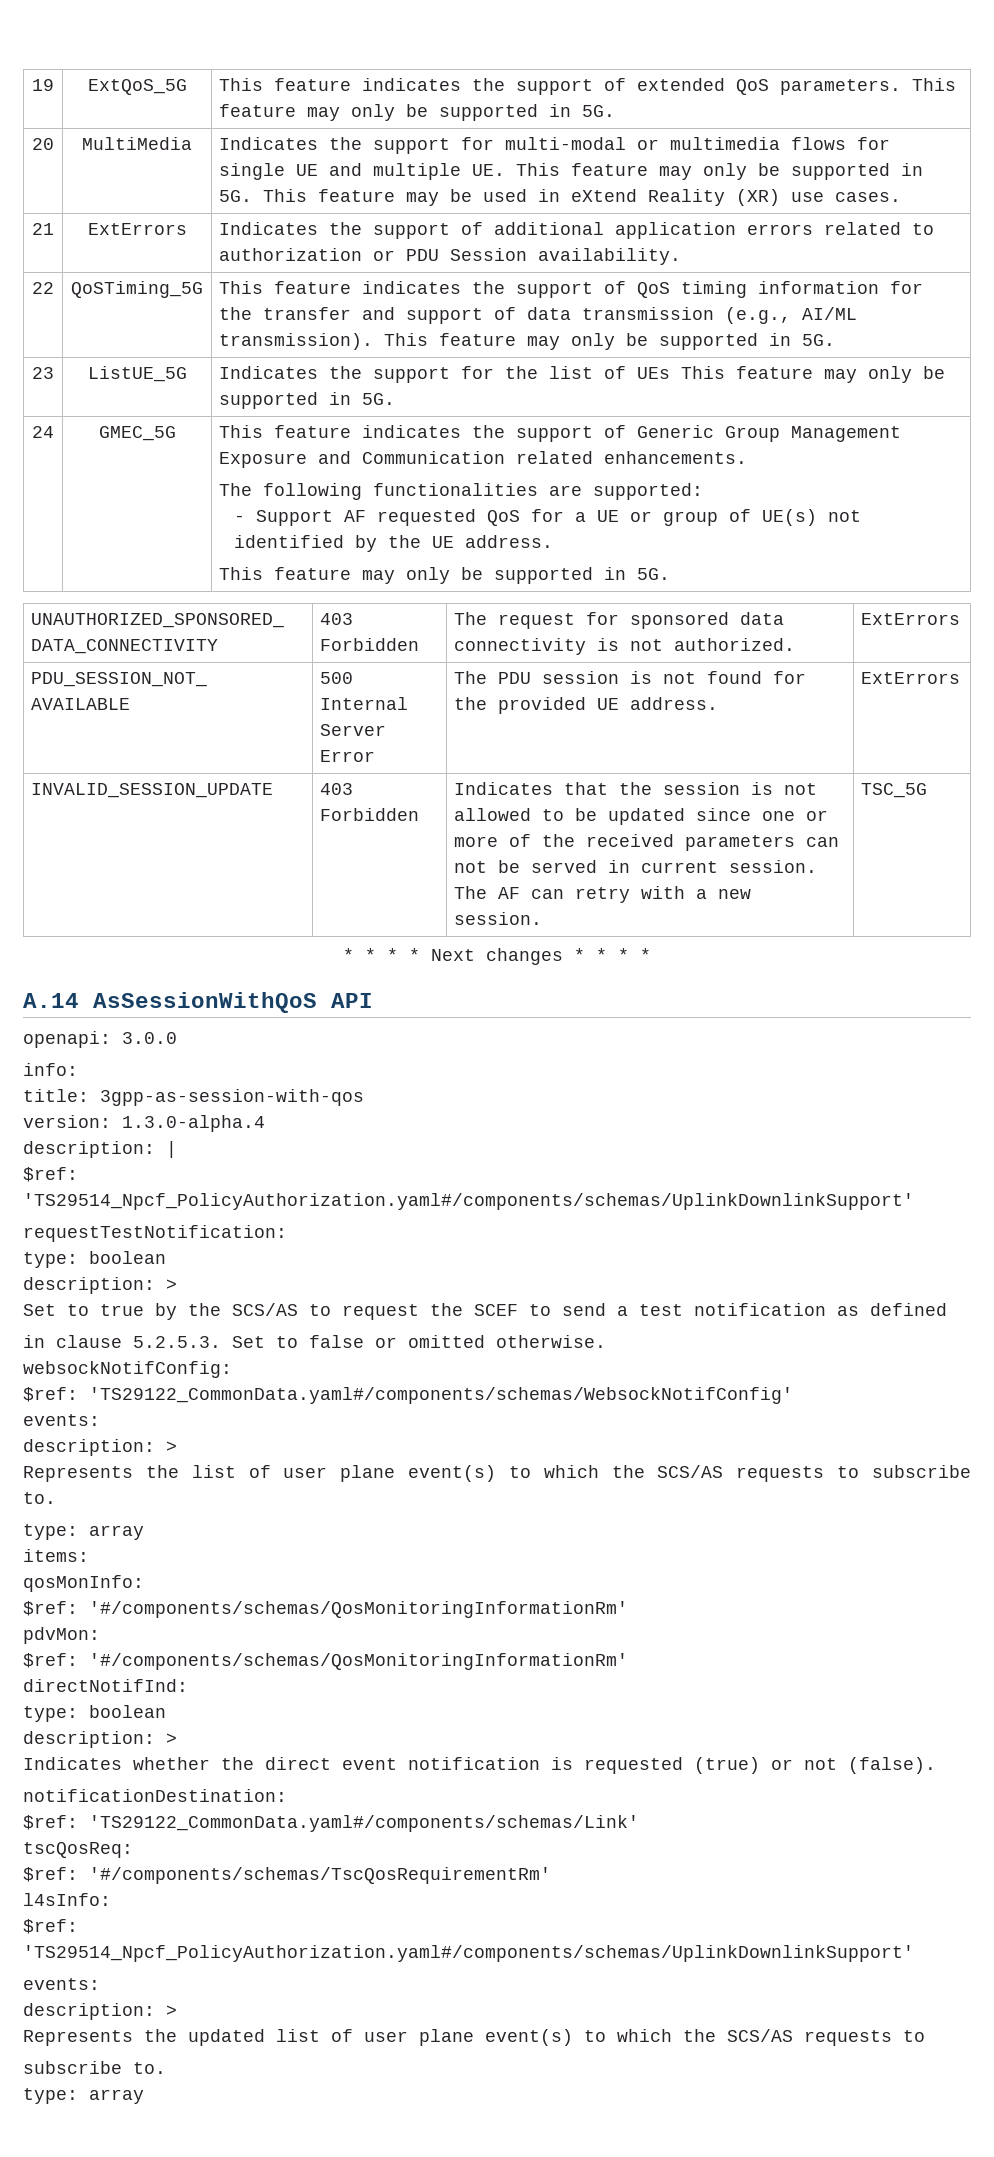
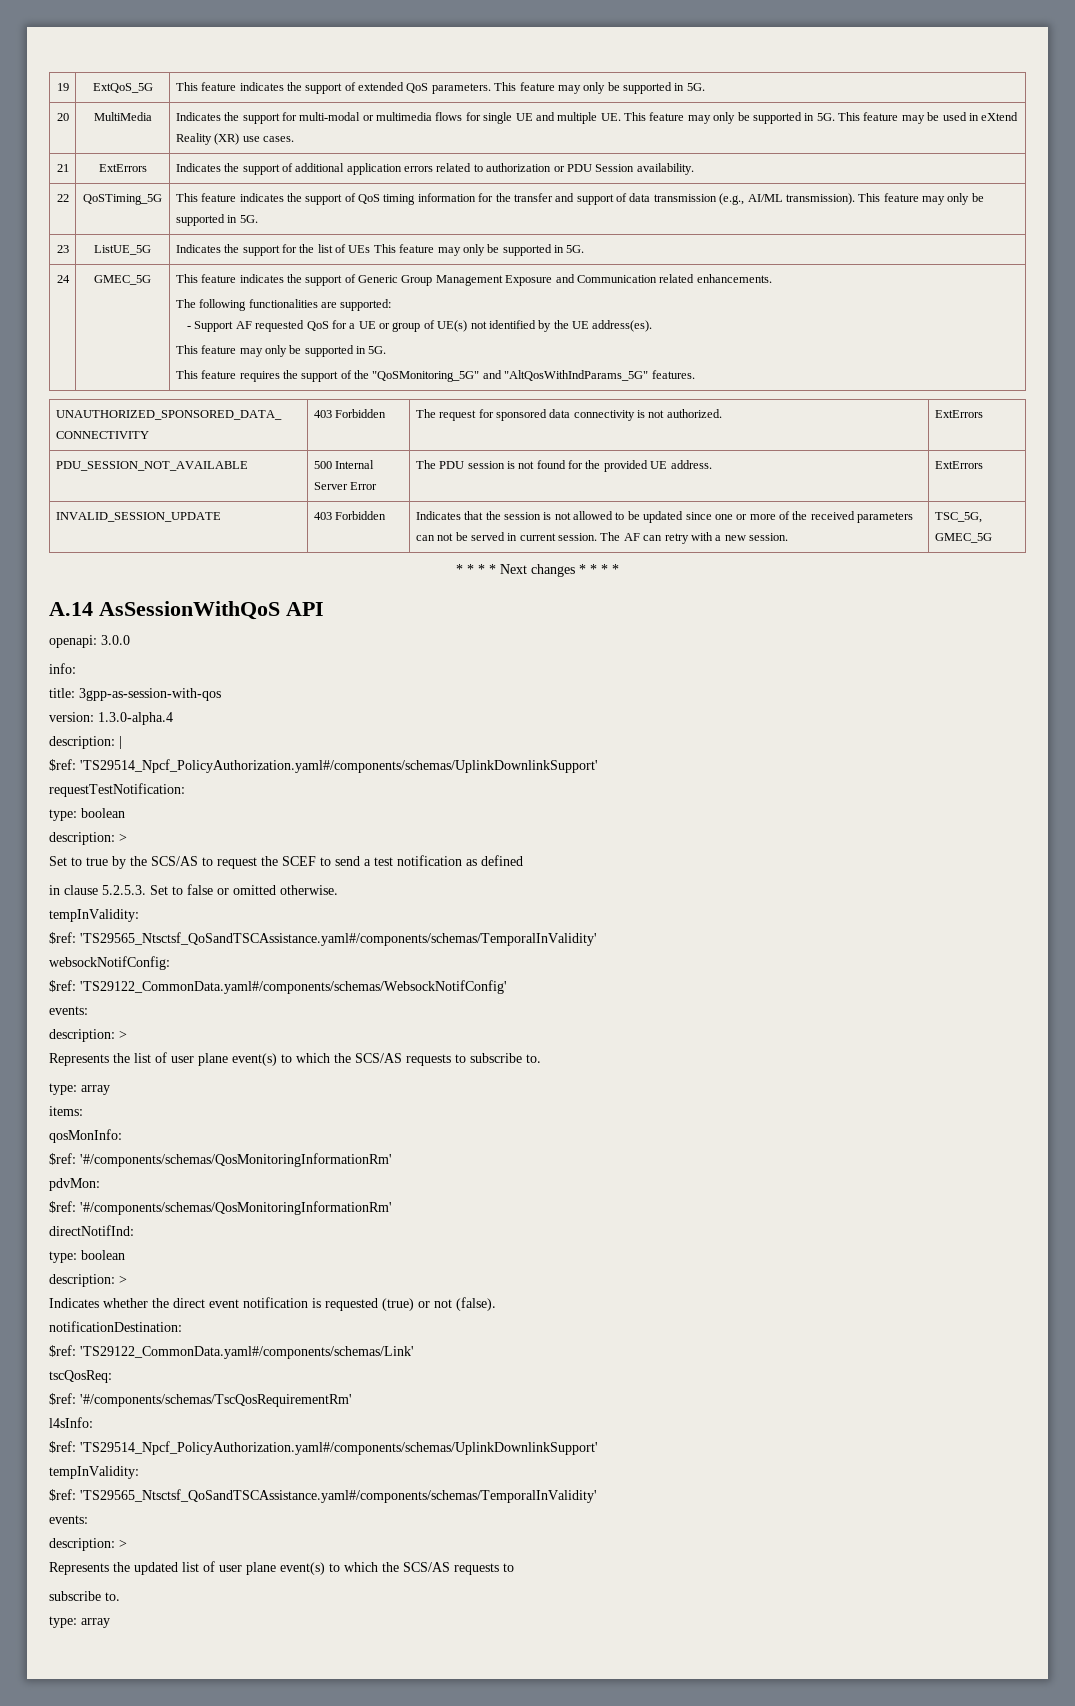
- - Support AF requested QoS for a UE or group of UE(s) not identified by the UE address.
+ - Support AF requested QoS for a UE or group of UE(s) not identified by the UE address(es).
  This feature may only be supported in 5G.
+ This feature requires the support of the "QoSMonitoring_5G" and "AltQosWithIndParams_5G" features.
- INVALID_SESSION_UPDATE | 403 Forbidden | Indicates that the session is not allowed to be updated since one or more of the received parameters can not be served in current session. The AF can retry with a new session. | TSC_5G
+ INVALID_SESSION_UPDATE | 403 Forbidden | Indicates that the session is not allowed to be updated since one or more of the received parameters can not be served in current session. The AF can retry with a new session. | TSC_5G, GMEC_5G
  in clause 5.2.5.3. Set to false or omitted otherwise.
+ tempInValidity:
+ $ref: 'TS29565_Ntsctsf_QoSandTSCAssistance.yaml#/components/schemas/TemporalInValidity'
  l4sInfo:
  $ref: 'TS29514_Npcf_PolicyAuthorization.yaml#/components/schemas/UplinkDownlinkSupport'
+ tempInValidity:
+ $ref: 'TS29565_Ntsctsf_QoSandTSCAssistance.yaml#/components/schemas/TemporalInValidity'

